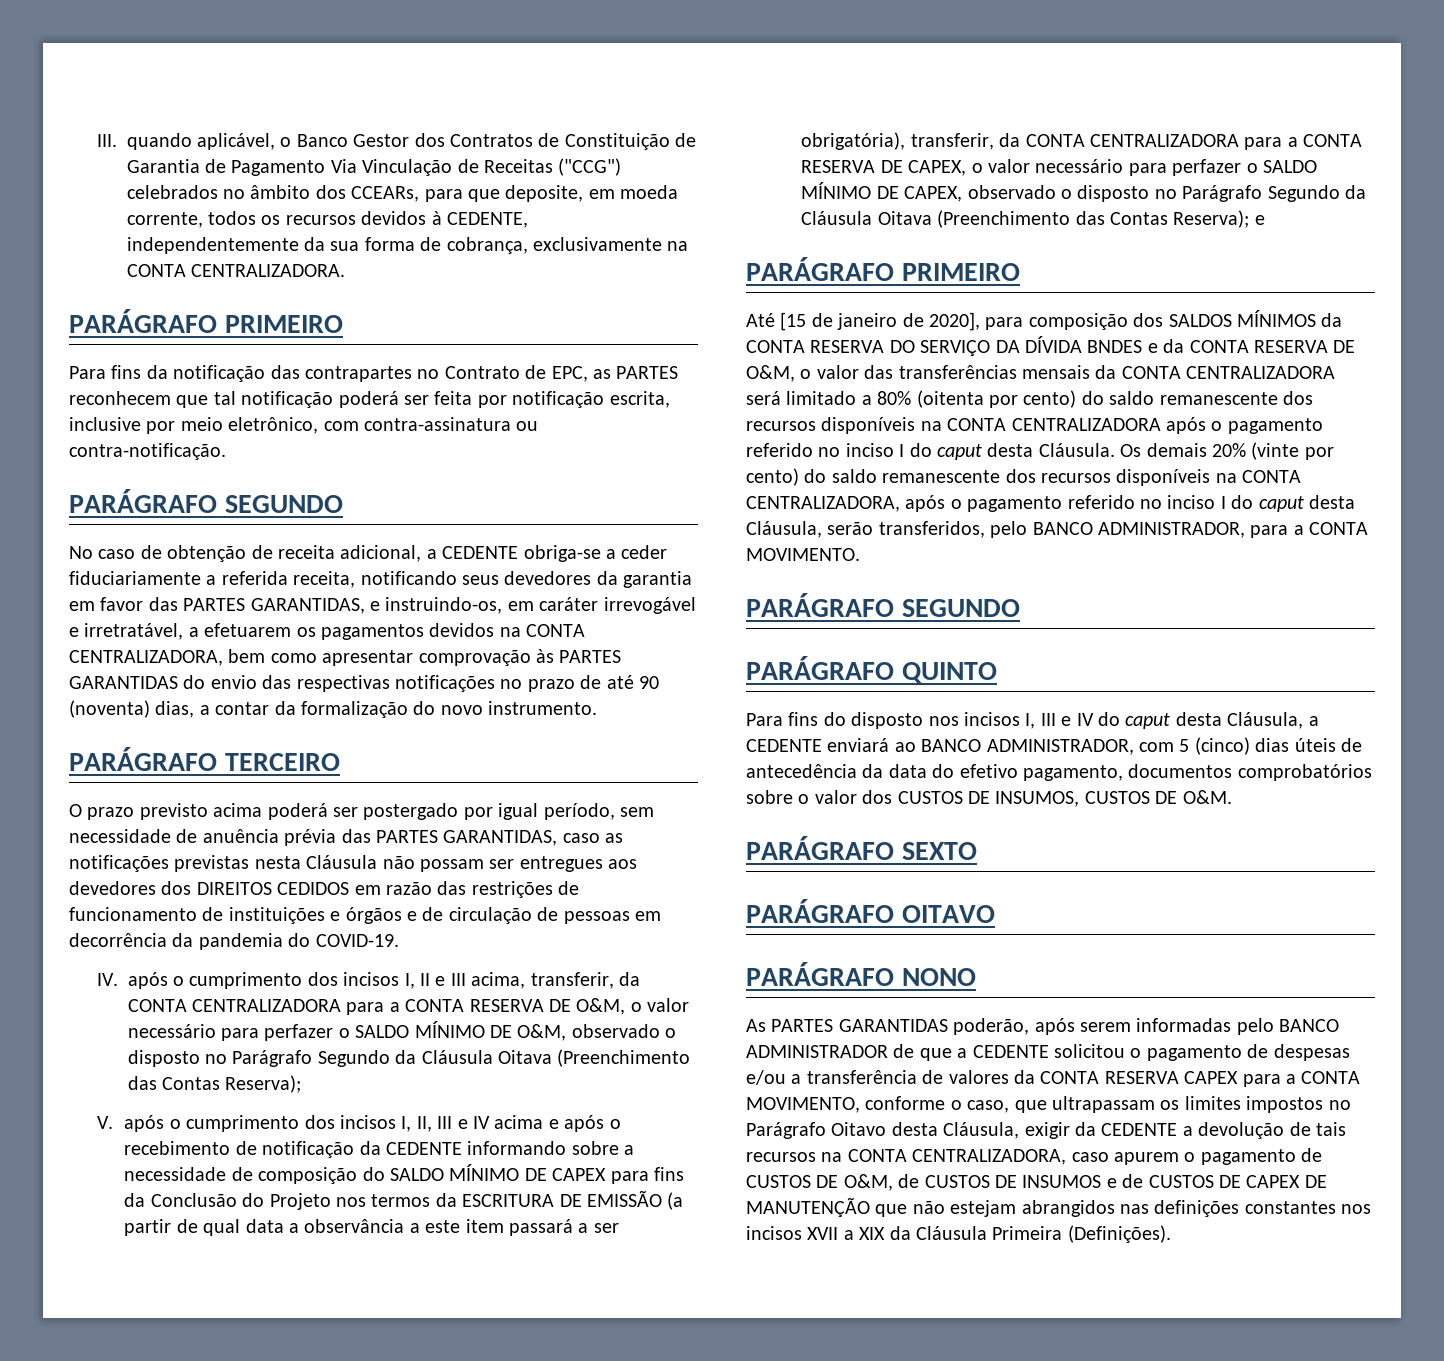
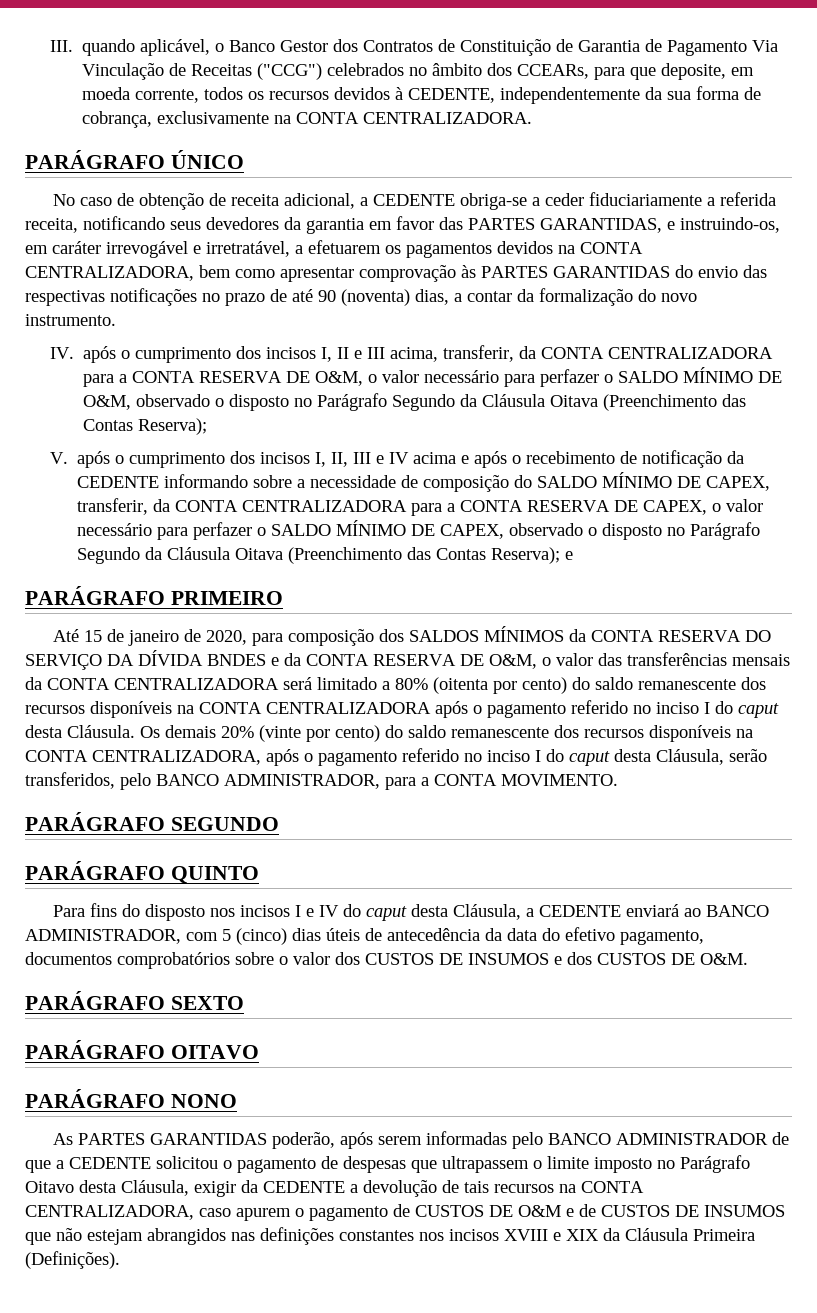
  III. quando aplicável, o Banco Gestor dos Contratos de Constituição de Garantia de Pagamento Via Vinculação de Receitas ("CCG") celebrados no âmbito dos CCEARs, para que deposite, em moeda corrente, todos os recursos devidos à CEDENTE, independentemente da sua forma de cobrança, exclusivamente na CONTA CENTRALIZADORA.
- PARÁGRAFO PRIMEIRO
- Para fins da notificação das contrapartes no Contrato de EPC, as PARTES reconhecem que tal notificação poderá ser feita por notificação escrita, inclusive por meio eletrônico, com contra-assinatura ou contra-notificação.
- PARÁGRAFO SEGUNDO
+ PARÁGRAFO ÚNICO
- PARÁGRAFO TERCEIRO
- O prazo previsto acima poderá ser postergado por igual período, sem necessidade de anuência prévia das PARTES GARANTIDAS, caso as notificações previstas nesta Cláusula não possam ser entregues aos devedores dos DIREITOS CEDIDOS em razão das restrições de funcionamento de instituições e órgãos e de circulação de pessoas em decorrência da pandemia do COVID-19.
- V. após o cumprimento dos incisos I, II, III e IV acima e após o recebimento de notificação da CEDENTE informando sobre a necessidade de composição do SALDO MÍNIMO DE CAPEX para fins da Conclusão do Projeto nos termos da ESCRITURA DE EMISSÃO (a partir de qual data a observância a este item passará a ser obrigatória), transferir, da CONTA CENTRALIZADORA para a CONTA RESERVA DE CAPEX, o valor necessário para perfazer o SALDO MÍNIMO DE CAPEX, observado o disposto no Parágrafo Segundo da Cláusula Oitava (Preenchimento das Contas Reserva);
+ V. após o cumprimento dos incisos I, II, III e IV acima e após o recebimento de notificação da CEDENTE informando sobre a necessidade de composição do SALDO MÍNIMO DE CAPEX, transferir, da CONTA CENTRALIZADORA para a CONTA RESERVA DE CAPEX, o valor necessário para perfazer o SALDO MÍNIMO DE CAPEX, observado o disposto no Parágrafo Segundo da Cláusula Oitava (Preenchimento das Contas Reserva);
- Até [15 de janeiro de 2020], para composição dos SALDOS MÍNIMOS da CONTA RESERVA DO SERVIÇO DA DÍVIDA BNDES e da CONTA RESERVA DE O&M, o valor das transferências mensais da CONTA CENTRALIZADORA será limitado a 80% (oitenta por cento) do saldo remanescente dos recursos disponíveis na CONTA CENTRALIZADORA após o pagamento referido no inciso I do caput desta Cláusula.
+ Até 15 de janeiro de 2020, para composição dos SALDOS MÍNIMOS da CONTA RESERVA DO SERVIÇO DA DÍVIDA BNDES e da CONTA RESERVA DE O&M, o valor das transferências mensais da CONTA CENTRALIZADORA será limitado a 80% (oitenta por cento) do saldo remanescente dos recursos disponíveis na CONTA CENTRALIZADORA após o pagamento referido no inciso I do caput desta Cláusula.
- Para fins do disposto nos incisos I, III e IV do caput desta Cláusula, a CEDENTE enviará ao BANCO ADMINISTRADOR, com 5 (cinco) dias úteis de antecedência da data do efetivo pagamento, documentos comprobatórios sobre o valor dos CUSTOS DE INSUMOS, CUSTOS DE O&M.
+ Para fins do disposto nos incisos I e IV do caput desta Cláusula, a CEDENTE enviará ao BANCO ADMINISTRADOR, com 5 (cinco) dias úteis de antecedência da data do efetivo pagamento, documentos comprobatórios sobre o valor dos CUSTOS DE INSUMOS e dos CUSTOS DE O&M.
- As PARTES GARANTIDAS poderão, após serem informadas pelo BANCO ADMINISTRADOR de que a CEDENTE solicitou o pagamento de despesas e/ou a transferência de valores da CONTA RESERVA CAPEX para a CONTA MOVIMENTO, conforme o caso, que ultrapassam os limites impostos no Parágrafo Oitavo desta Cláusula, exigir da CEDENTE a devolução de tais recursos na CONTA CENTRALIZADORA, caso apurem o pagamento de CUSTOS DE O&M, de CUSTOS DE INSUMOS e de CUSTOS DE CAPEX DE MANUTENÇÃO que não estejam abrangidos nas definições constantes nos incisos XVII a XIX da Cláusula Primeira (Definições).
+ As PARTES GARANTIDAS poderão, após serem informadas pelo BANCO ADMINISTRADOR de que a CEDENTE solicitou o pagamento de despesas que ultrapassem o limite imposto no Parágrafo Oitavo desta Cláusula, exigir da CEDENTE a devolução de tais recursos na CONTA CENTRALIZADORA, caso apurem o pagamento de CUSTOS DE O&M e de CUSTOS DE INSUMOS que não estejam abrangidos nas definições constantes nos incisos XVIII e XIX da Cláusula Primeira (Definições).

